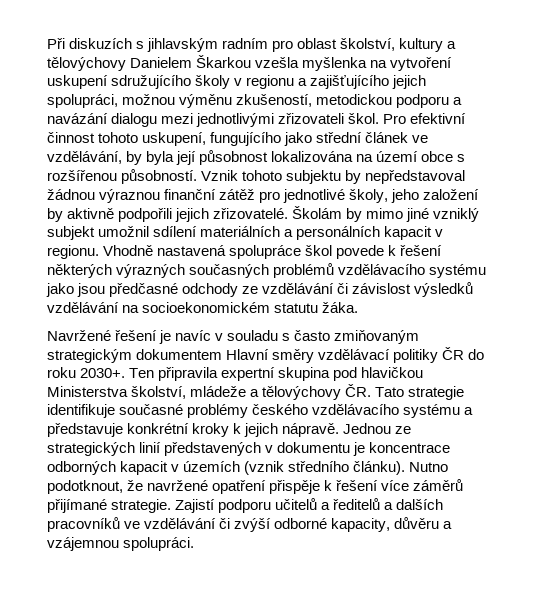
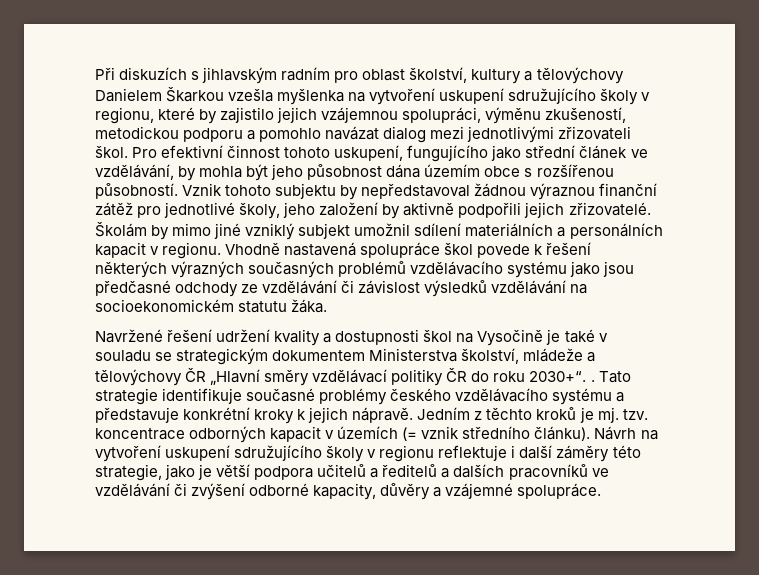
- Při diskuzích s jihlavským radním pro oblast školství, kultury a tělovýchovy Danielem Škarkou vzešla myšlenka na vytvoření uskupení sdružujícího školy v regionu a zajišťujícího jejich spolupráci, možnou výměnu zkušeností, metodickou podporu a navázání dialogu mezi jednotlivými zřizovateli škol.
+ Při diskuzích s jihlavským radním pro oblast školství, kultury a tělovýchovy Danielem Škarkou vzešla myšlenka na vytvoření uskupení sdružujícího školy v regionu, které by zajistilo jejich vzájemnou spolupráci, výměnu zkušeností, metodickou podporu a pomohlo navázat dialog mezi jednotlivými zřizovateli škol.
- Pro efektivní činnost tohoto uskupení, fungujícího jako střední článek ve vzdělávání, by byla její působnost lokalizována na území obce s rozšířenou působností.
+ Pro efektivní činnost tohoto uskupení, fungujícího jako střední článek ve vzdělávání, by mohla být jeho působnost dána územím obce s rozšířenou působností.
- Navržené řešení je navíc v souladu s často zmiňovaným strategickým dokumentem Hlavní směry vzdělávací politiky ČR do roku 2030+. Ten připravila expertní skupina pod hlavičkou Ministerstva školství, mládeže a tělovýchovy ČR. Tato strategie identifikuje současné problémy českého vzdělávacího systému a představuje konkrétní kroky k jejich nápravě.
+ Navržené řešení udržení kvality a dostupnosti škol na Vysočině je také v souladu se strategickým dokumentem Ministerstva školství, mládeže a tělovýchovy ČR „Hlavní směry vzdělávací politiky ČR do roku 2030+“. . Tato strategie identifikuje současné problémy českého vzdělávacího systému a představuje konkrétní kroky k jejich nápravě.
- Jednou ze strategických linií představených v dokumentu je koncentrace odborných kapacit v územích (vznik středního článku). Nutno podotknout, že navržené opatření přispěje k řešení více záměrů přijímané strategie. Zajistí podporu učitelů a ředitelů a dalších pracovníků ve vzdělávání či zvýší odborné kapacity, důvěru a vzájemnou spolupráci.
+ Jedním z těchto kroků je mj. tzv. koncentrace odborných kapacit v územích (= vznik středního článku). Návrh na vytvoření uskupení sdružujícího školy v regionu reflektuje i další záměry této strategie, jako je větší podpora učitelů a ředitelů a dalších pracovníků ve vzdělávání či zvýšení odborné kapacity, důvěry a vzájemné spolupráce.

